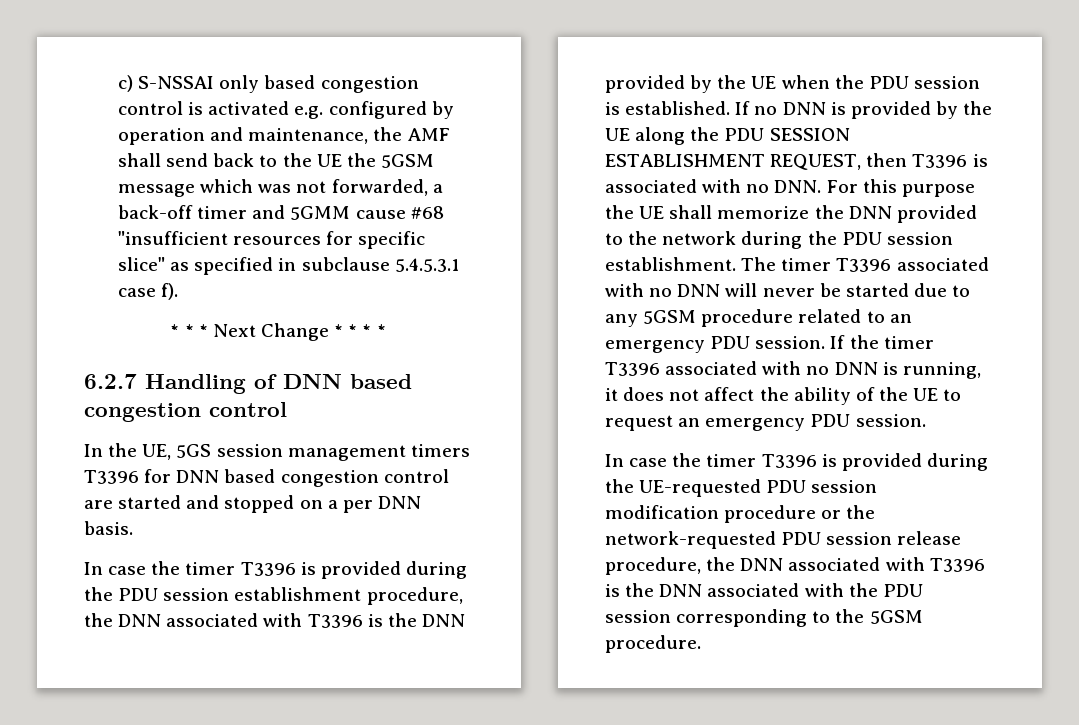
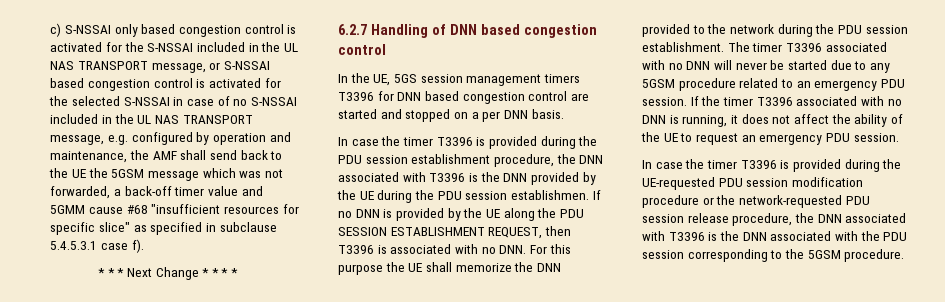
- c) S-NSSAI only based congestion control is activated e.g. configured by operation and maintenance, the AMF shall send back to the UE the 5GSM message which was not forwarded, a back-off timer and 5GMM cause #68 "insufficient resources for specific slice" as specified in subclause 5.4.5.3.1 case f).
+ c) S-NSSAI only based congestion control is activated for the S-NSSAI included in the UL NAS TRANSPORT message, or S-NSSAI based congestion control is activated for the selected S-NSSAI in case of no S-NSSAI included in the UL NAS TRANSPORT message, e.g. configured by operation and maintenance, the AMF shall send back to the UE the 5GSM message which was not forwarded, a back-off timer value and 5GMM cause #68 "insufficient resources for specific slice" as specified in subclause 5.4.5.3.1 case f).
- In case the timer T3396 is provided during the PDU session establishment procedure, the DNN associated with T3396 is the DNN provided by the UE when the PDU session is established.
+ In case the timer T3396 is provided during the PDU session establishment procedure, the DNN associated with T3396 is the DNN provided by the UE during the PDU session establishmen.

